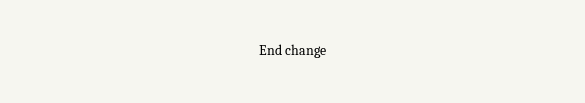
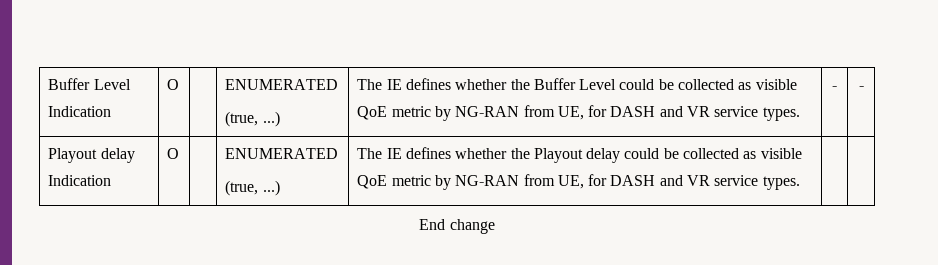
+ Buffer Level Indication | O | | ENUMERATED
+ (true, ...) | The IE defines whether the Buffer Level could be collected as visible QoE metric by NG-RAN from UE, for DASH and VR service types. | - | -
+ Playout delay Indication | O | | ENUMERATED
+ (true, ...) | The IE defines whether the Playout delay could be collected as visible QoE metric by NG-RAN from UE, for DASH and VR service types. | |

